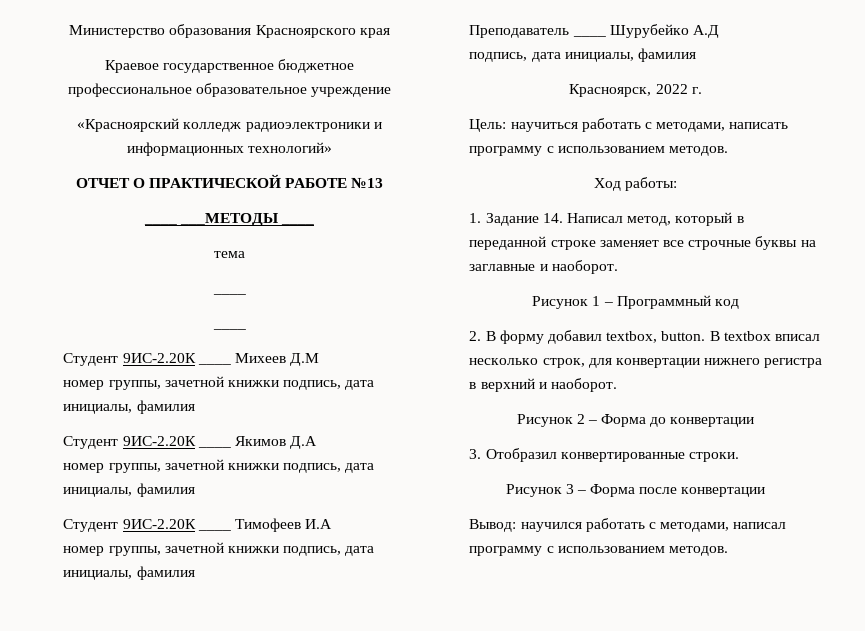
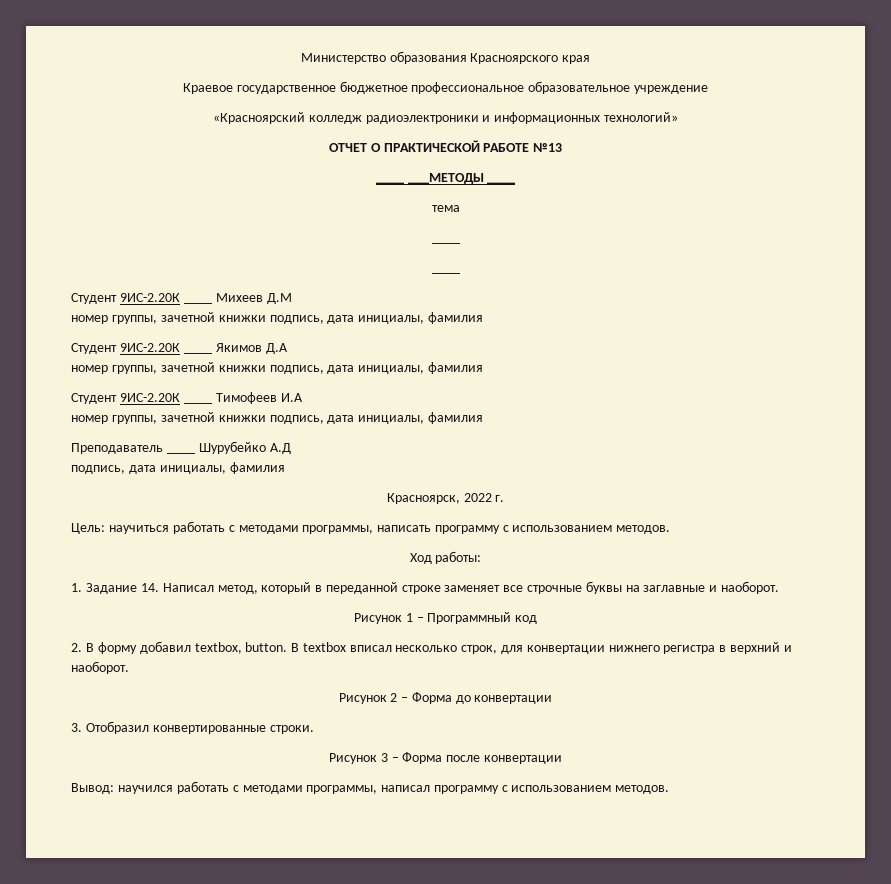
- Цель: научиться работать с методами, написать программу с использованием методов.
+ Цель: научиться работать с методами программы, написать программу с использованием методов.
- Вывод: научился работать с методами, написал программу с использованием методов.
+ Вывод: научился работать с методами программы, написал программу с использованием методов.

